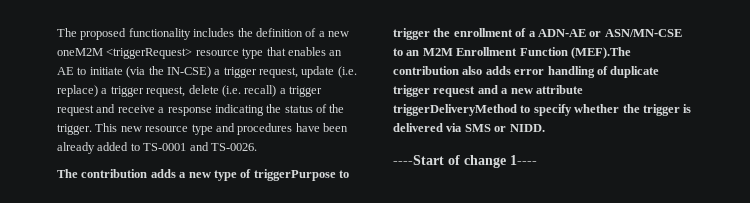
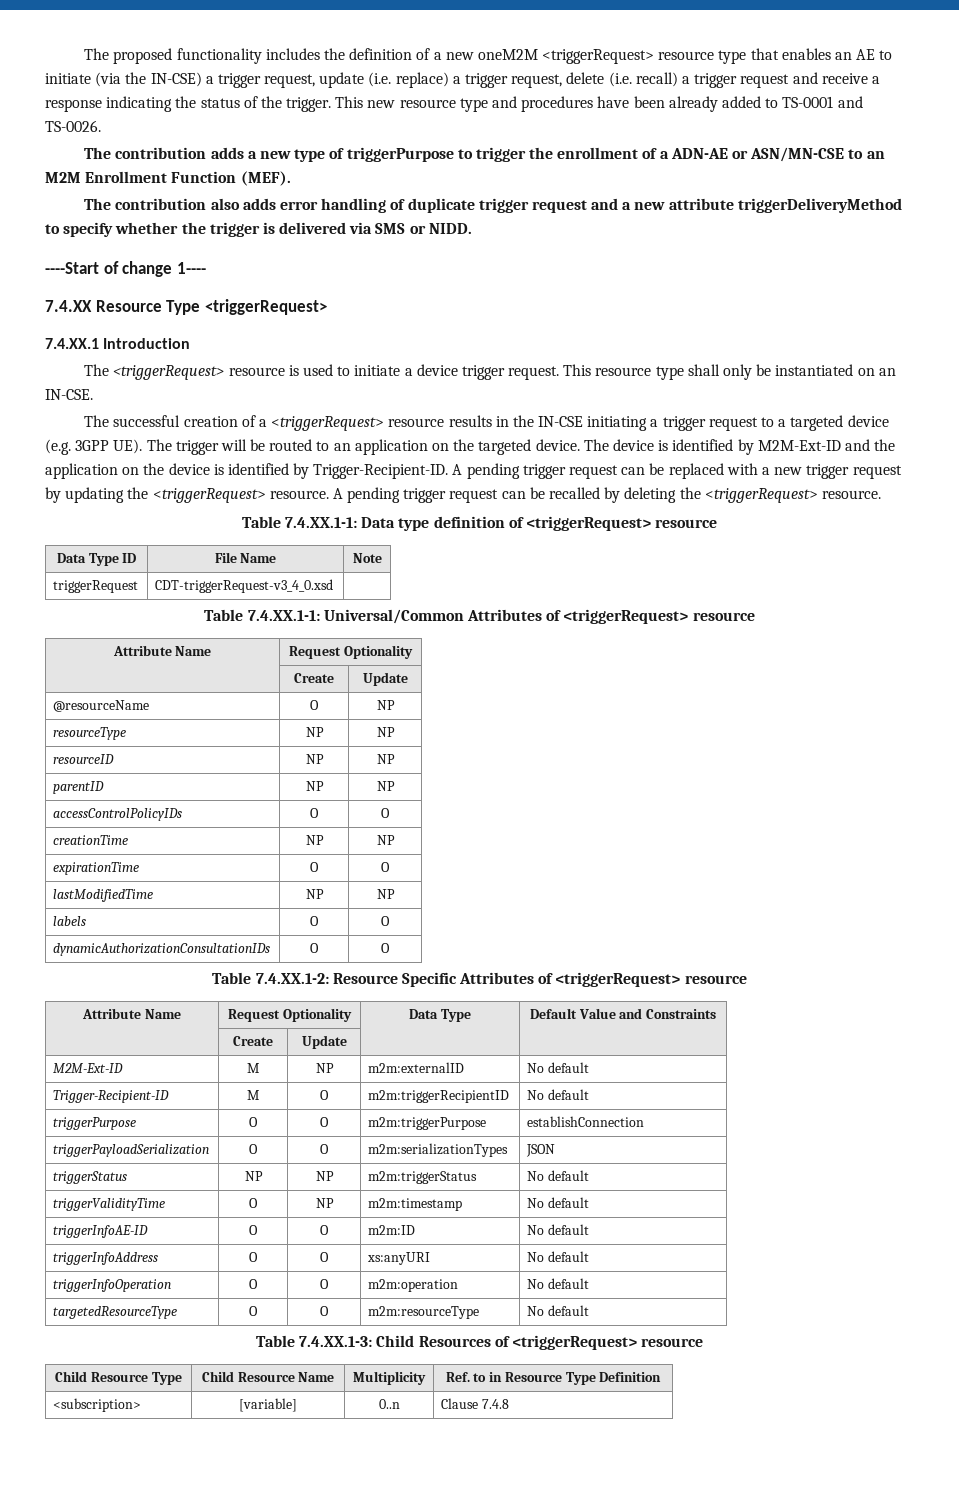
- The contribution adds a new type of triggerPurpose to trigger the enrollment of a ADN-AE or ASN/MN-CSE to an M2M Enrollment Function (MEF).The contribution also adds error handling of duplicate trigger request and a new attribute triggerDeliveryMethod to specify whether the trigger is delivered via SMS or NIDD.
+ The contribution adds a new type of triggerPurpose to trigger the enrollment of a ADN-AE or ASN/MN-CSE to an M2M Enrollment Function (MEF).
+ The contribution also adds error handling of duplicate trigger request and a new attribute triggerDeliveryMethod to specify whether the trigger is delivered via SMS or NIDD.
+ 7.4.XX Resource Type <triggerRequest>
+ 7.4.XX.1 Introduction
+ The <triggerRequest> resource is used to initiate a device trigger request. This resource type shall only be instantiated on an IN-CSE.
+ The successful creation of a <triggerRequest> resource results in the IN-CSE initiating a trigger request to a targeted device (e.g. 3GPP UE). The trigger will be routed to an application on the targeted device. The device is identified by M2M-Ext-ID and the application on the device is identified by Trigger-Recipient-ID. A pending trigger request can be replaced with a new trigger request by updating the <triggerRequest> resource. A pending trigger request can be recalled by deleting the <triggerRequest> resource.
+ Table 7.4.XX.1-1: Data type definition of <triggerRequest> resource
+ Data Type ID | File Name | Note
+ triggerRequest | CDT-triggerRequest-v3_4_0.xsd |
+ Table 7.4.XX.1-1: Universal/Common Attributes of <triggerRequest> resource
+ Attribute Name | Request Optionality
+ | Create | Update
+ @resourceName | O | NP
+ resourceType | NP | NP
+ resourceID | NP | NP
+ parentID | NP | NP
+ accessControlPolicyIDs | O | O
+ creationTime | NP | NP
+ expirationTime | O | O
+ lastModifiedTime | NP | NP
+ labels | O | O
+ dynamicAuthorizationConsultationIDs | O | O
+ Table 7.4.XX.1-2: Resource Specific Attributes of <triggerRequest> resource
+ Attribute Name | Request Optionality | Data Type | Default Value and Constraints
+ | Create | Update | |
+ M2M-Ext-ID | M | NP | m2m:externalID | No default
+ Trigger-Recipient-ID | M | O | m2m:triggerRecipientID | No default
+ triggerPurpose | O | O | m2m:triggerPurpose | establishConnection
+ triggerPayloadSerialization | O | O | m2m:serializationTypes | JSON
+ triggerStatus | NP | NP | m2m:triggerStatus | No default
+ triggerValidityTime | O | NP | m2m:timestamp | No default
+ triggerInfoAE-ID | O | O | m2m:ID | No default
+ triggerInfoAddress | O | O | xs:anyURI | No default
+ triggerInfoOperation | O | O | m2m:operation | No default
+ targetedResourceType | O | O | m2m:resourceType | No default
+ Table 7.4.XX.1-3: Child Resources of <triggerRequest> resource
+ Child Resource Type | Child Resource Name | Multiplicity | Ref. to in Resource Type Definition
+ <subscription> | [variable] | 0..n | Clause 7.4.8

